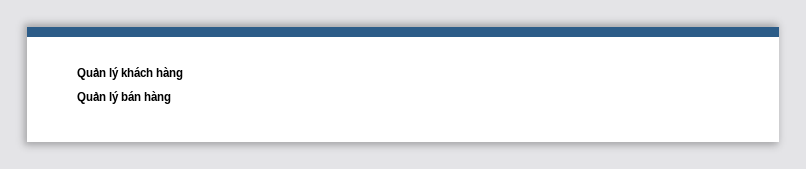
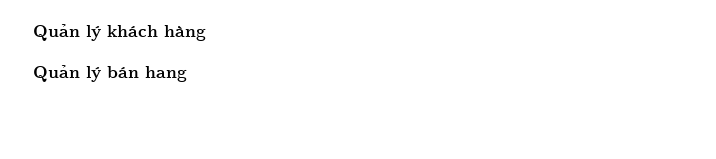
- Quản lý bán hàng
+ Quản lý bán hang

